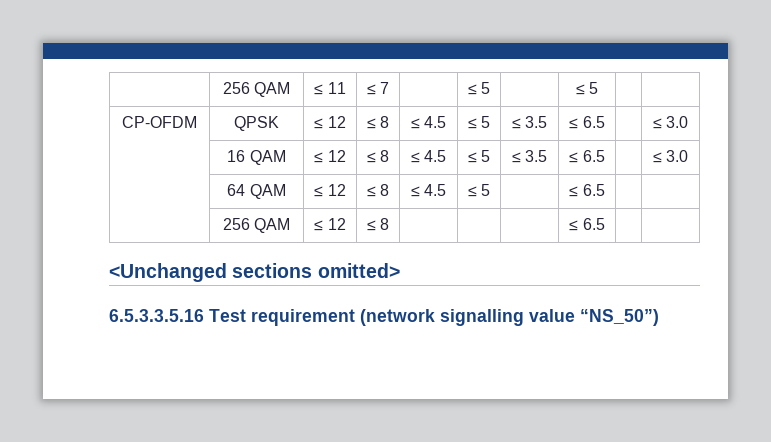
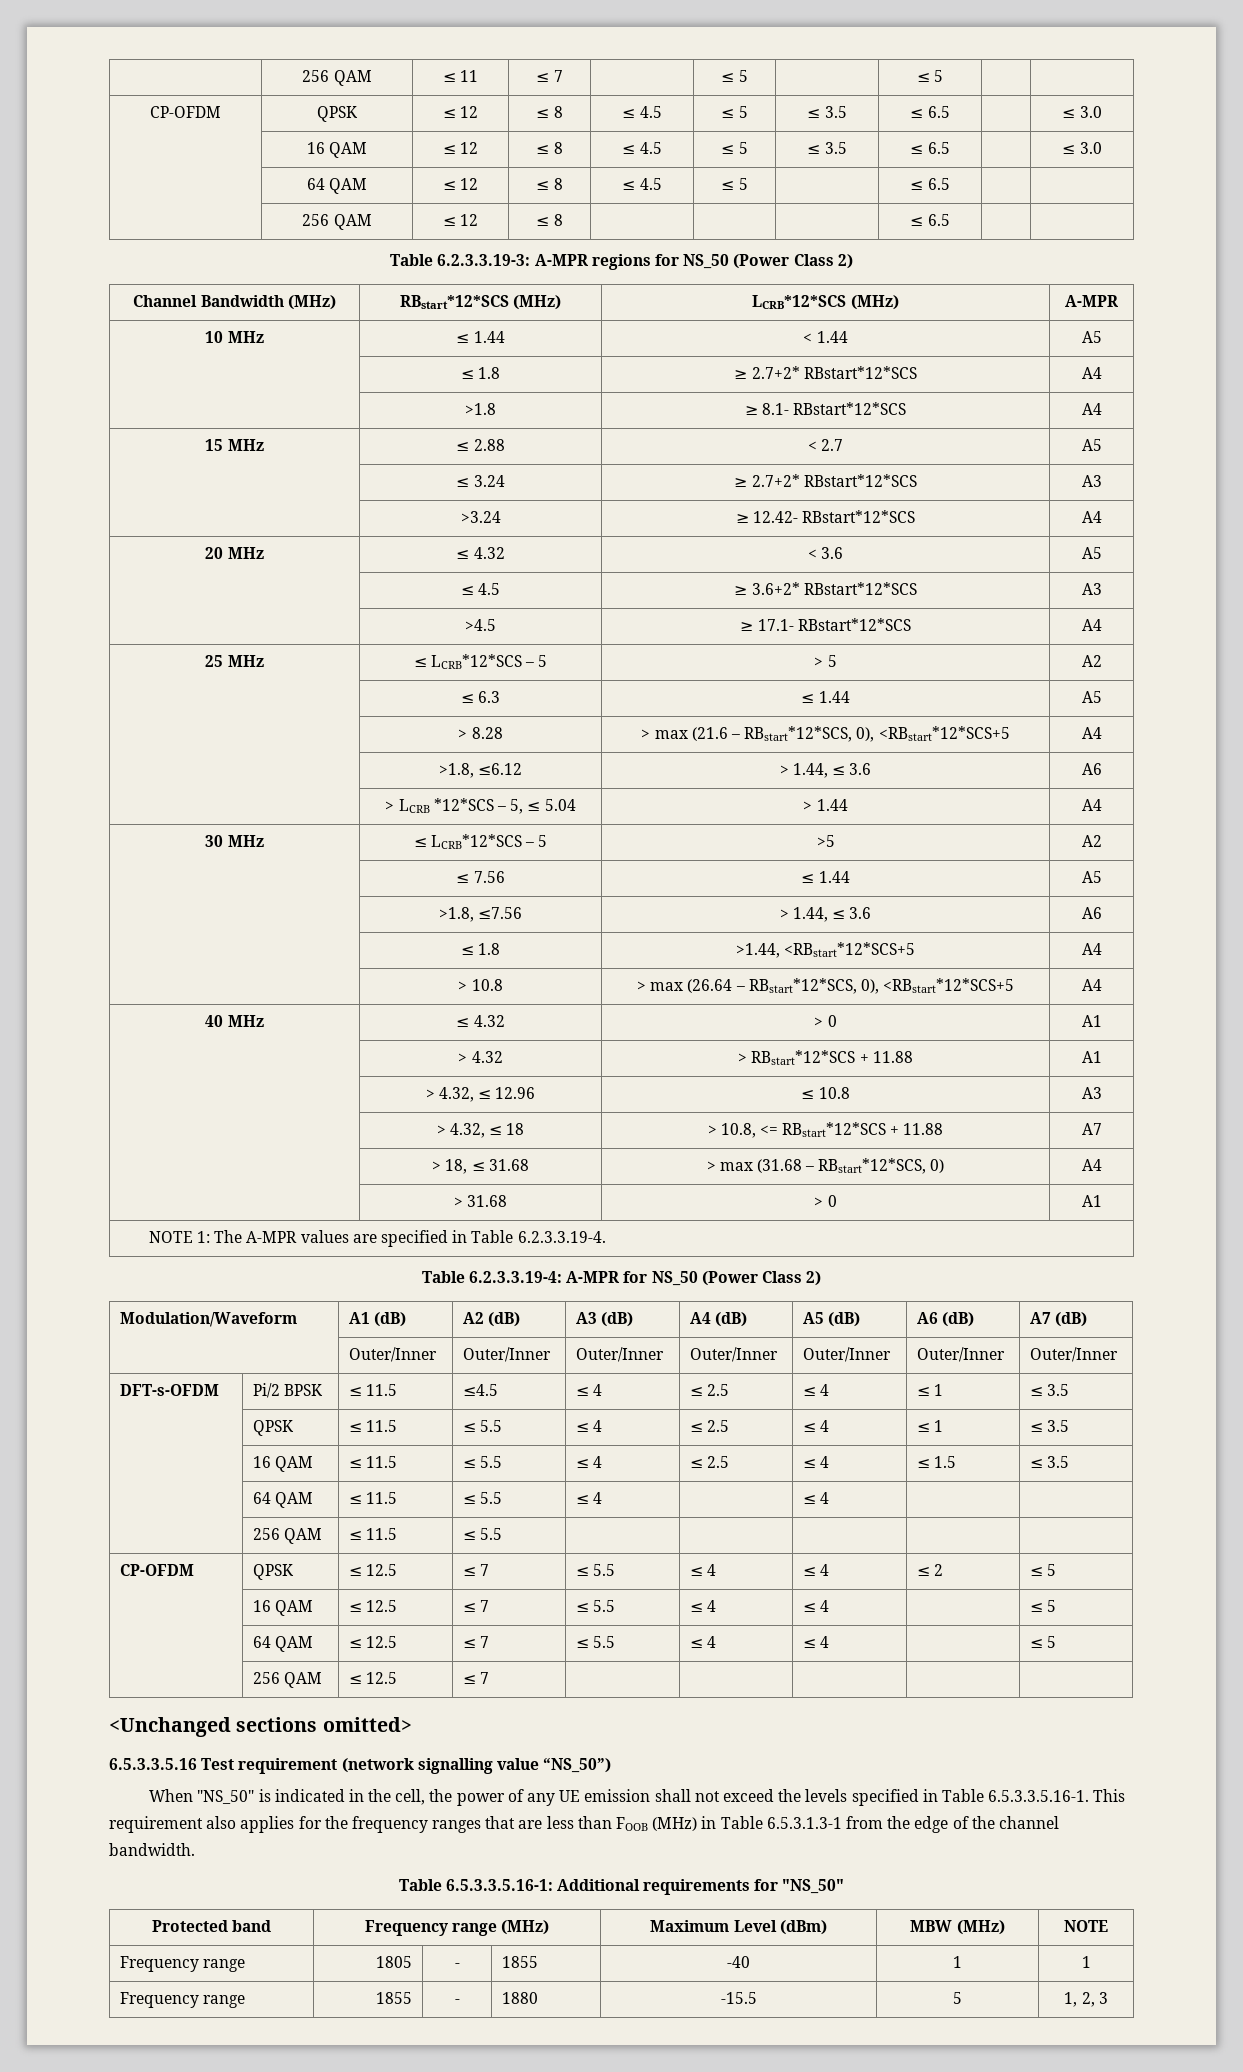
+ Table 6.2.3.3.19-3: A-MPR regions for NS_50 (Power Class 2)
+ Channel Bandwidth (MHz) | RBstart*12*SCS (MHz) | LCRB*12*SCS (MHz) | A-MPR
+ 10 MHz | ≤ 1.44 | < 1.44 | A5
+ | ≤ 1.8 | ≥ 2.7+2* RBstart*12*SCS | A4
+ | >1.8 | ≥ 8.1- RBstart*12*SCS | A4
+ 15 MHz | ≤ 2.88 | < 2.7 | A5
+ | ≤ 3.24 | ≥ 2.7+2* RBstart*12*SCS | A3
+ | >3.24 | ≥ 12.42- RBstart*12*SCS | A4
+ 20 MHz | ≤ 4.32 | < 3.6 | A5
+ | ≤ 4.5 | ≥ 3.6+2* RBstart*12*SCS | A3
+ | >4.5 | ≥ 17.1- RBstart*12*SCS | A4
+ 25 MHz | ≤ LCRB*12*SCS – 5 | > 5 | A2
+ | ≤ 6.3 | ≤ 1.44 | A5
+ | > 8.28 | > max (21.6 – RBstart*12*SCS, 0), <RBstart*12*SCS+5 | A4
+ | >1.8, ≤6.12 | > 1.44, ≤ 3.6 | A6
+ | > LCRB *12*SCS – 5, ≤ 5.04 | > 1.44 | A4
+ 30 MHz | ≤ LCRB*12*SCS – 5 | >5 | A2
+ | ≤ 7.56 | ≤ 1.44 | A5
+ | >1.8, ≤7.56 | > 1.44, ≤ 3.6 | A6
+ | ≤ 1.8 | >1.44, <RBstart*12*SCS+5 | A4
+ | > 10.8 | > max (26.64 – RBstart*12*SCS, 0), <RBstart*12*SCS+5 | A4
+ 40 MHz | ≤ 4.32 | > 0 | A1
+ | > 4.32 | > RBstart*12*SCS + 11.88 | A1
+ | > 4.32, ≤ 12.96 | ≤ 10.8 | A3
+ | > 4.32, ≤ 18 | > 10.8, <= RBstart*12*SCS + 11.88 | A7
+ | > 18, ≤ 31.68 | > max (31.68 – RBstart*12*SCS, 0) | A4
+ | > 31.68 | > 0 | A1
+ NOTE 1: The A-MPR values are specified in Table 6.2.3.3.19-4.
+ Table 6.2.3.3.19-4: A-MPR for NS_50 (Power Class 2)
+ Modulation/Waveform | A1 (dB) | A2 (dB) | A3 (dB) | A4 (dB) | A5 (dB) | A6 (dB) | A7 (dB)
+ | Outer/Inner | Outer/Inner | Outer/Inner | Outer/Inner | Outer/Inner | Outer/Inner | Outer/Inner
+ DFT-s-OFDM | Pi/2 BPSK | ≤ 11.5 | ≤4.5 | ≤ 4 | ≤ 2.5 | ≤ 4 | ≤ 1 | ≤ 3.5
+ | QPSK | ≤ 11.5 | ≤ 5.5 | ≤ 4 | ≤ 2.5 | ≤ 4 | ≤ 1 | ≤ 3.5
+ | 16 QAM | ≤ 11.5 | ≤ 5.5 | ≤ 4 | ≤ 2.5 | ≤ 4 | ≤ 1.5 | ≤ 3.5
+ | 64 QAM | ≤ 11.5 | ≤ 5.5 | ≤ 4 | | ≤ 4 | |
+ | 256 QAM | ≤ 11.5 | ≤ 5.5 | | | | |
+ CP-OFDM | QPSK | ≤ 12.5 | ≤ 7 | ≤ 5.5 | ≤ 4 | ≤ 4 | ≤ 2 | ≤ 5
+ | 16 QAM | ≤ 12.5 | ≤ 7 | ≤ 5.5 | ≤ 4 | ≤ 4 | | ≤ 5
+ | 64 QAM | ≤ 12.5 | ≤ 7 | ≤ 5.5 | ≤ 4 | ≤ 4 | | ≤ 5
+ | 256 QAM | ≤ 12.5 | ≤ 7 | | | | |
+ When "NS_50" is indicated in the cell, the power of any UE emission shall not exceed the levels specified in Table 6.5.3.3.5.16-1. This requirement also applies for the frequency ranges that are less than FOOB (MHz) in Table 6.5.3.1.3-1 from the edge of the channel bandwidth.
+ Table 6.5.3.3.5.16-1: Additional requirements for "NS_50"
+ Protected band | Frequency range (MHz) | Maximum Level (dBm) | MBW (MHz) | NOTE
+ Frequency range | 1805 | - | 1855 | -40 | 1 | 1
+ Frequency range | 1855 | - | 1880 | -15.5 | 5 | 1, 2, 3

